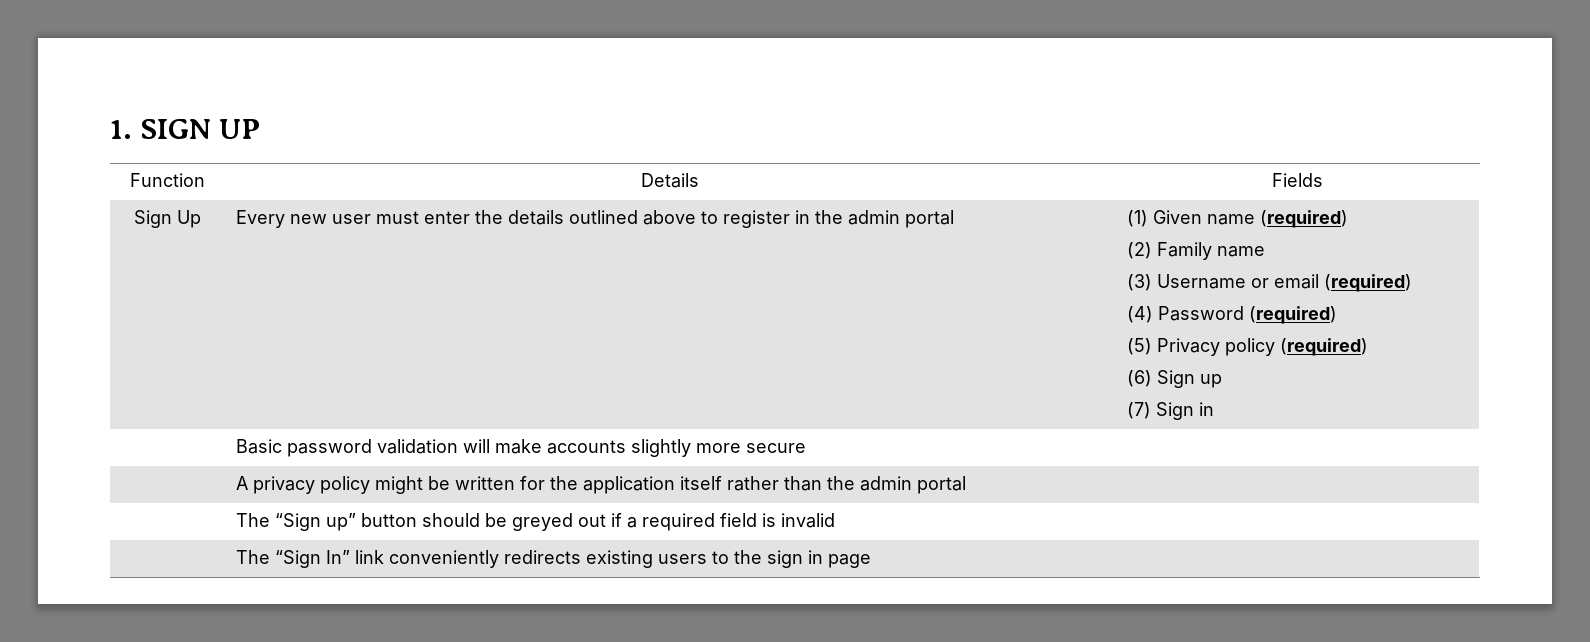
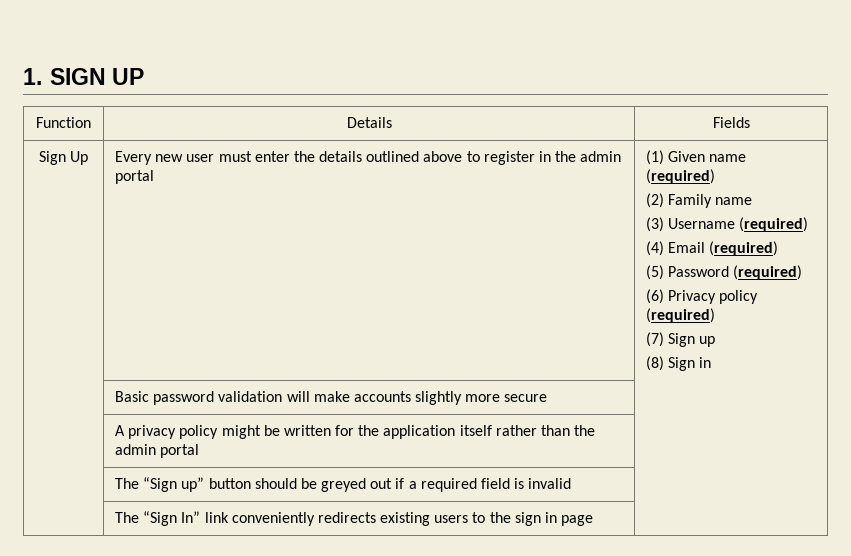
- (3) Username or email (required)
+ (3) Username (required)
- (4) Password (required)
+ (4) Email (required)
+ (5) Password (required)
- (5) Privacy policy (required)
+ (6) Privacy policy (required)
- (6) Sign up
+ (7) Sign up
- (7) Sign in
+ (8) Sign in

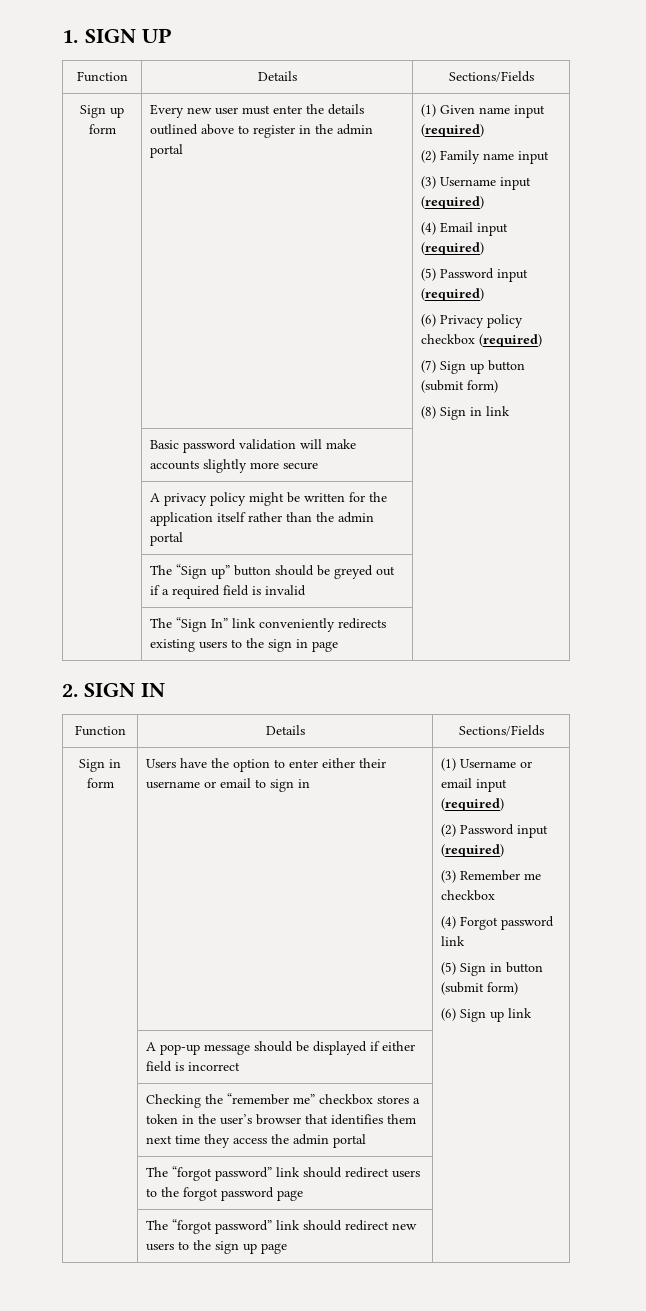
  1. SIGN UP
- Function | Details | Fields
- Sign Up
+ Function | Details | Sections/Fields
+ Sign up form
- (1) Given name (required)
+ (1) Given name input (required)
- (2) Family name
+ (2) Family name input
- (3) Username (required)
+ (3) Username input (required)
- (4) Email (required)
+ (4) Email input (required)
- (5) Password (required)
+ (5) Password input (required)
- (6) Privacy policy (required)
+ (6) Privacy policy checkbox (required)
- (7) Sign up
+ (7) Sign up button (submit form)
- (8) Sign in
+ (8) Sign in link
+ 2. SIGN IN
+ Function | Details | Sections/Fields
+ Sign in form | Users have the option to enter either their username or email to sign in | (1) Username or email input (required)
+ (2) Password input (required)
+ (3) Remember me checkbox
+ (4) Forgot password link
+ (5) Sign in button (submit form)
+ (6) Sign up link
+ | A pop-up message should be displayed if either field is incorrect |
+ | Checking the “remember me” checkbox stores a token in the user’s browser that identifies them next time they access the admin portal |
+ | The “forgot password” link should redirect users to the forgot password page |
+ | The “forgot password” link should redirect new users to the sign up page |

